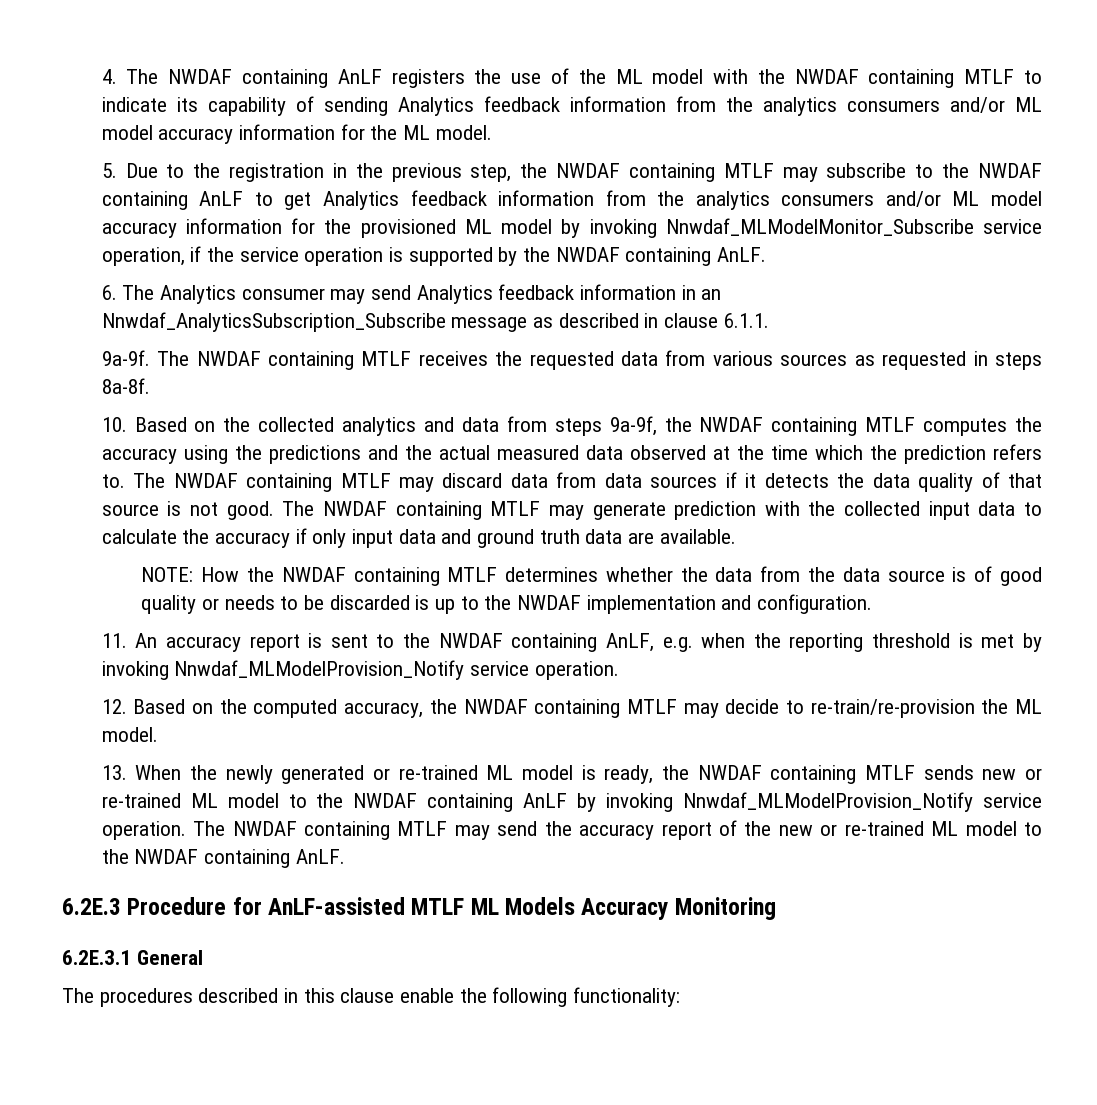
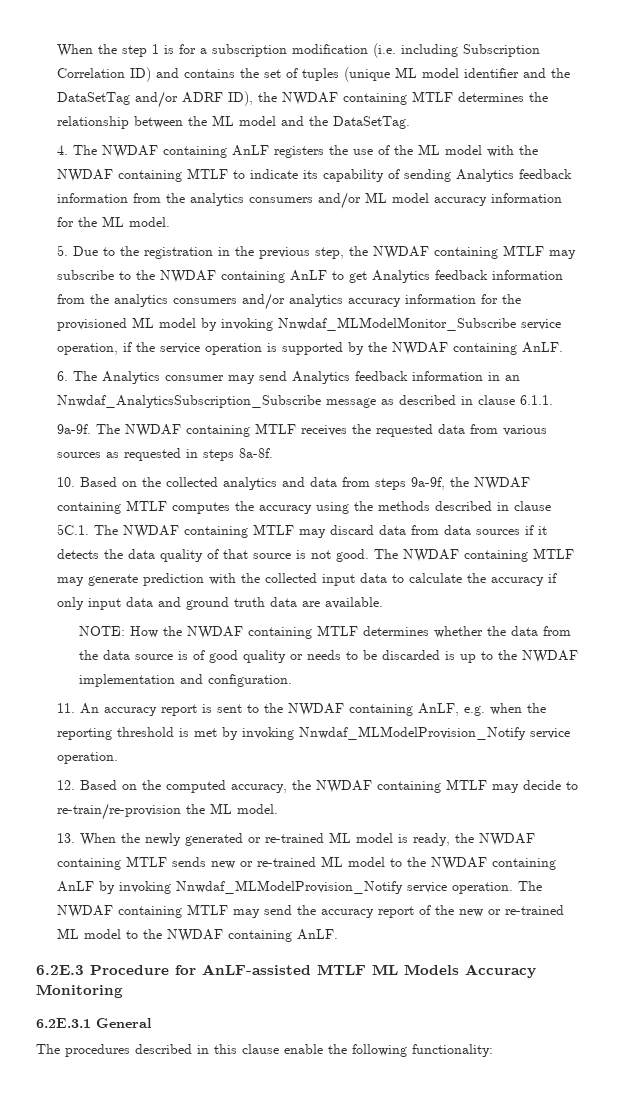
+ When the step 1 is for a subscription modification (i.e. including Subscription Correlation ID) and contains the set of tuples (unique ML model identifier and the DataSetTag and/or ADRF ID), the NWDAF containing MTLF determines the relationship between the ML model and the DataSetTag.
- 5. Due to the registration in the previous step, the NWDAF containing MTLF may subscribe to the NWDAF containing AnLF to get Analytics feedback information from the analytics consumers and/or ML model accuracy information for the provisioned ML model by invoking Nnwdaf_MLModelMonitor_Subscribe service operation, if the service operation is supported by the NWDAF containing AnLF.
+ 5. Due to the registration in the previous step, the NWDAF containing MTLF may subscribe to the NWDAF containing AnLF to get Analytics feedback information from the analytics consumers and/or analytics accuracy information for the provisioned ML model by invoking Nnwdaf_MLModelMonitor_Subscribe service operation, if the service operation is supported by the NWDAF containing AnLF.
- 10. Based on the collected analytics and data from steps 9a-9f, the NWDAF containing MTLF computes the accuracy using the predictions and the actual measured data observed at the time which the prediction refers to. The NWDAF containing MTLF may discard data from data sources if it detects the data quality of that source is not good.
+ 10. Based on the collected analytics and data from steps 9a-9f, the NWDAF containing MTLF computes the accuracy using the methods described in clause 5C.1. The NWDAF containing MTLF may discard data from data sources if it detects the data quality of that source is not good.

